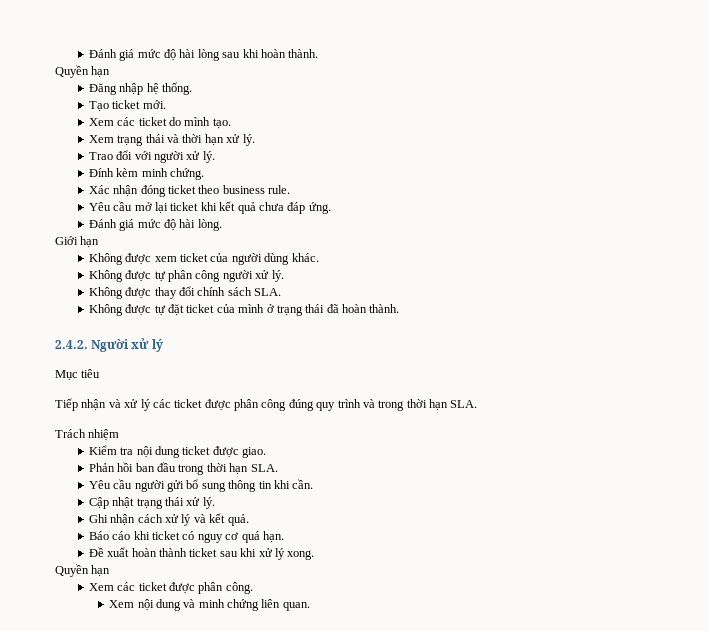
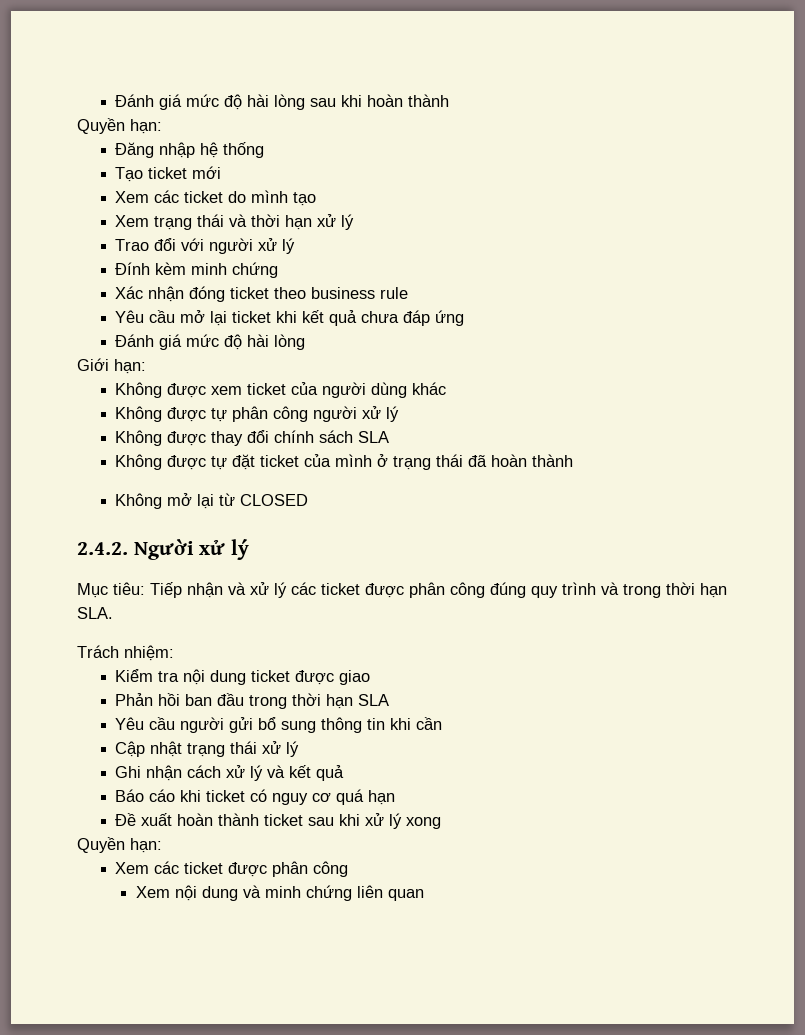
- Đánh giá mức độ hài lòng sau khi hoàn thành.
- Quyền hạn
+ Đánh giá mức độ hài lòng sau khi hoàn thành
+ Quyền hạn:
- Đăng nhập hệ thống.
+ Đăng nhập hệ thống
- Tạo ticket mới.
+ Tạo ticket mới
- Xem các ticket do mình tạo.
+ Xem các ticket do mình tạo
- Xem trạng thái và thời hạn xử lý.
+ Xem trạng thái và thời hạn xử lý
- Trao đổi với người xử lý.
+ Trao đổi với người xử lý
- Đính kèm minh chứng.
+ Đính kèm minh chứng
- Xác nhận đóng ticket theo business rule.
+ Xác nhận đóng ticket theo business rule
- Yêu cầu mở lại ticket khi kết quả chưa đáp ứng.
- Đánh giá mức độ hài lòng.
+ Yêu cầu mở lại ticket khi kết quả chưa đáp ứng
+ Đánh giá mức độ hài lòng
- Giới hạn
+ Giới hạn:
- Không được xem ticket của người dùng khác.
+ Không được xem ticket của người dùng khác
- Không được tự phân công người xử lý.
+ Không được tự phân công người xử lý
- Không được thay đổi chính sách SLA.
+ Không được thay đổi chính sách SLA
- Không được tự đặt ticket của mình ở trạng thái đã hoàn thành.
+ Không được tự đặt ticket của mình ở trạng thái đã hoàn thành
+ Không mở lại từ CLOSED
- Mục tiêu
- Tiếp nhận và xử lý các ticket được phân công đúng quy trình và trong thời hạn SLA.
+ Mục tiêu: Tiếp nhận và xử lý các ticket được phân công đúng quy trình và trong thời hạn SLA.
- Trách nhiệm
+ Trách nhiệm:
- Kiểm tra nội dung ticket được giao.
+ Kiểm tra nội dung ticket được giao
- Phản hồi ban đầu trong thời hạn SLA.
+ Phản hồi ban đầu trong thời hạn SLA
- Yêu cầu người gửi bổ sung thông tin khi cần.
+ Yêu cầu người gửi bổ sung thông tin khi cần
- Cập nhật trạng thái xử lý.
+ Cập nhật trạng thái xử lý
- Ghi nhận cách xử lý và kết quả.
+ Ghi nhận cách xử lý và kết quả
- Báo cáo khi ticket có nguy cơ quá hạn.
+ Báo cáo khi ticket có nguy cơ quá hạn
- Đề xuất hoàn thành ticket sau khi xử lý xong.
- Quyền hạn
+ Đề xuất hoàn thành ticket sau khi xử lý xong
+ Quyền hạn:
- Xem các ticket được phân công.
+ Xem các ticket được phân công
- Xem nội dung và minh chứng liên quan.
+ Xem nội dung và minh chứng liên quan

